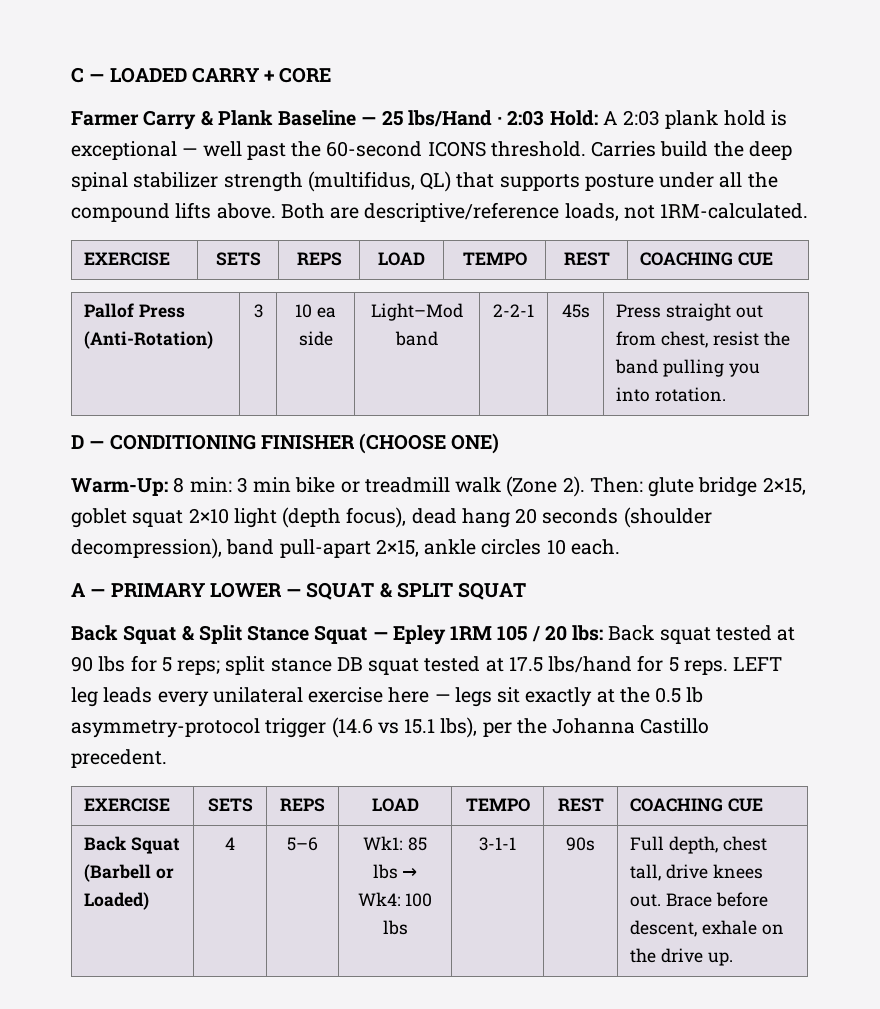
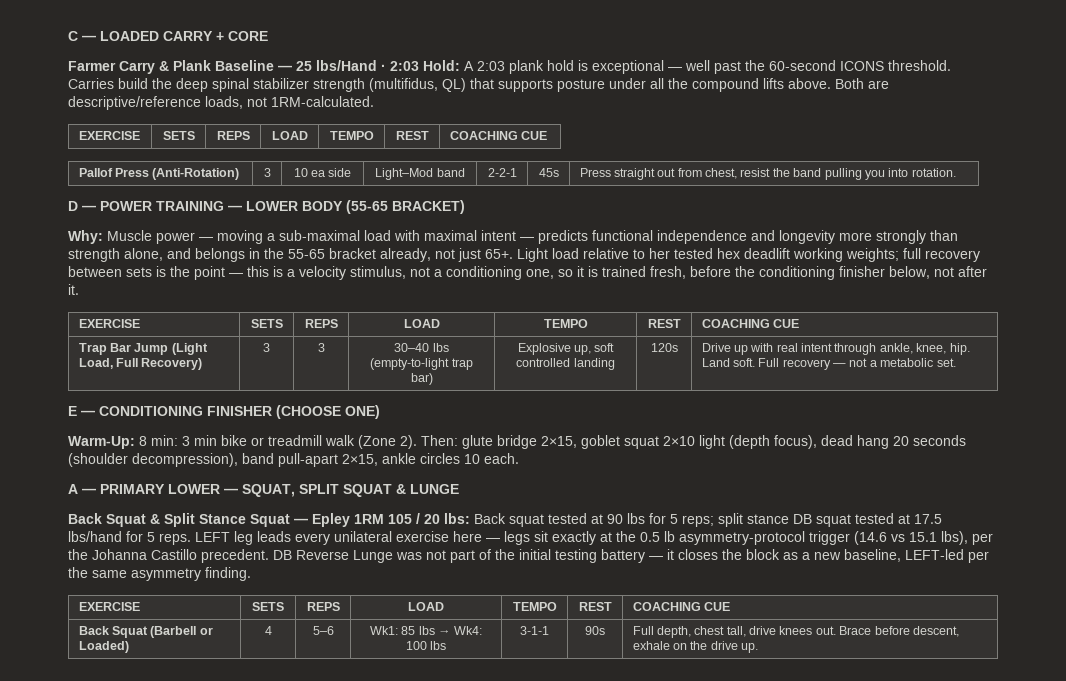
- D — CONDITIONING FINISHER (CHOOSE ONE)
+ D — POWER TRAINING — LOWER BODY (55-65 BRACKET)
+ Why: Muscle power — moving a sub-maximal load with maximal intent — predicts functional independence and longevity more strongly than strength alone, and belongs in the 55-65 bracket already, not just 65+. Light load relative to her tested hex deadlift working weights; full recovery between sets is the point — this is a velocity stimulus, not a conditioning one, so it is trained fresh, before the conditioning finisher below, not after it.
+ EXERCISE | SETS | REPS | LOAD | TEMPO | REST | COACHING CUE
+ Trap Bar Jump (Light Load, Full Recovery) | 3 | 3 | 30–40 lbs (empty-to-light trap bar) | Explosive up, soft controlled landing | 120s | Drive up with real intent through ankle, knee, hip. Land soft. Full recovery — not a metabolic set.
+ E — CONDITIONING FINISHER (CHOOSE ONE)
- A — PRIMARY LOWER — SQUAT & SPLIT SQUAT
+ A — PRIMARY LOWER — SQUAT, SPLIT SQUAT & LUNGE
+ DB Reverse Lunge was not part of the initial testing battery — it closes the block as a new baseline, LEFT-led per the same asymmetry finding.

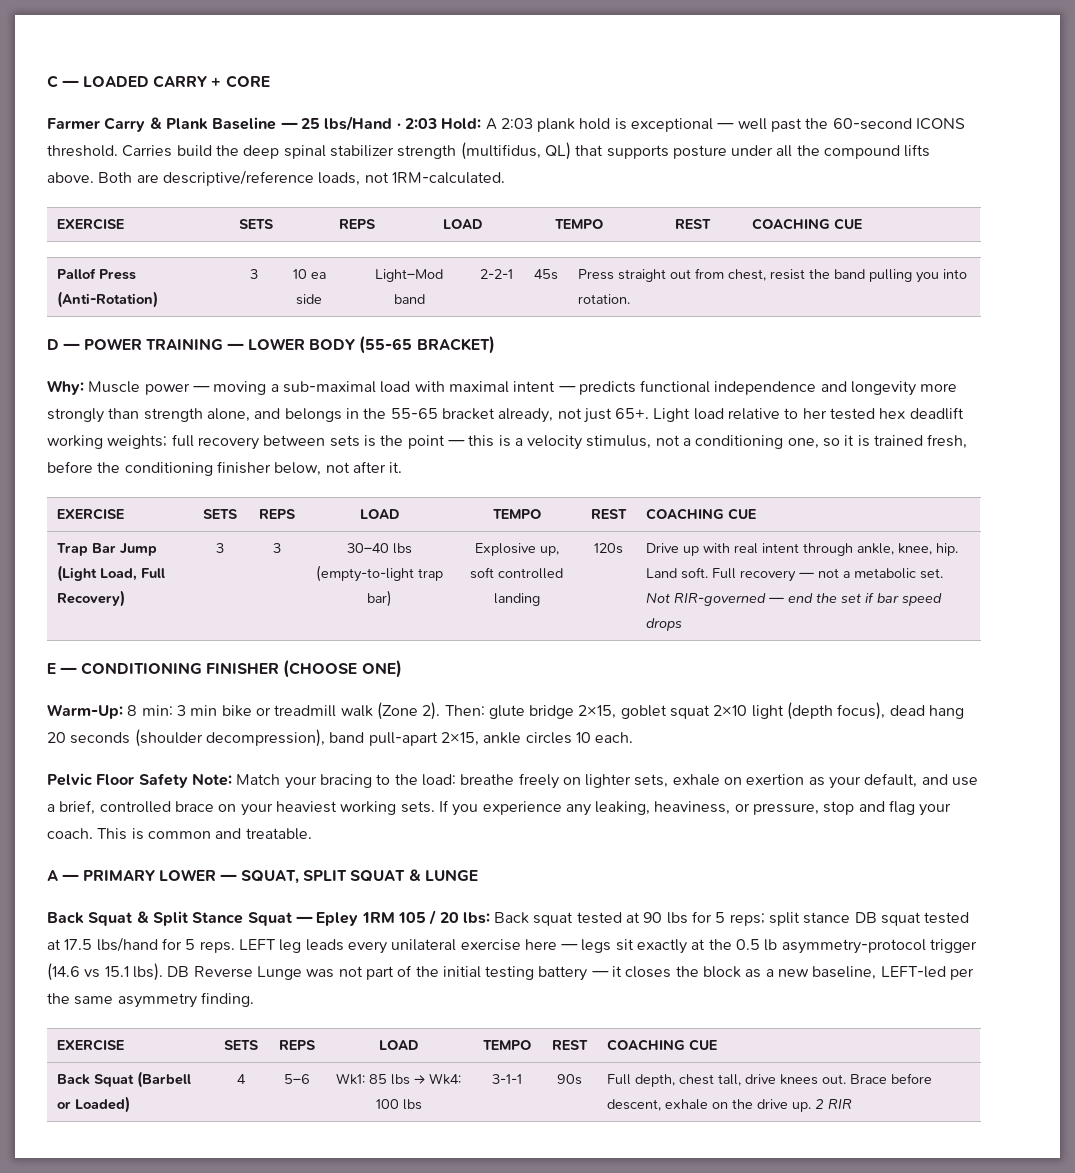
+ Not RIR-governed — end the set if bar speed drops
+ Pelvic Floor Safety Note: Match your bracing to the load: breathe freely on lighter sets, exhale on exertion as your default, and use a brief, controlled brace on your heaviest working sets. If you experience any leaking, heaviness, or pressure, stop and flag your coach. This is common and treatable.
- LEFT leg leads every unilateral exercise here — legs sit exactly at the 0.5 lb asymmetry-protocol trigger (14.6 vs 15.1 lbs), per the Johanna Castillo precedent.
+ LEFT leg leads every unilateral exercise here — legs sit exactly at the 0.5 lb asymmetry-protocol trigger (14.6 vs 15.1 lbs).
- Back Squat (Barbell or Loaded) | 4 | 5–6 | Wk1: 85 lbs → Wk4: 100 lbs | 3-1-1 | 90s | Full depth, chest tall, drive knees out. Brace before descent, exhale on the drive up.
+ Back Squat (Barbell or Loaded) | 4 | 5–6 | Wk1: 85 lbs → Wk4: 100 lbs | 3-1-1 | 90s | Full depth, chest tall, drive knees out. Brace before descent, exhale on the drive up. 2 RIR

